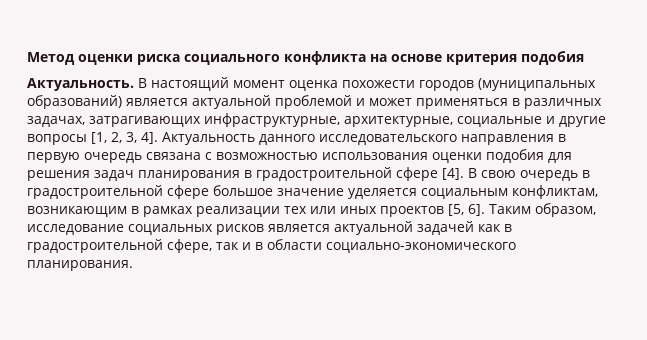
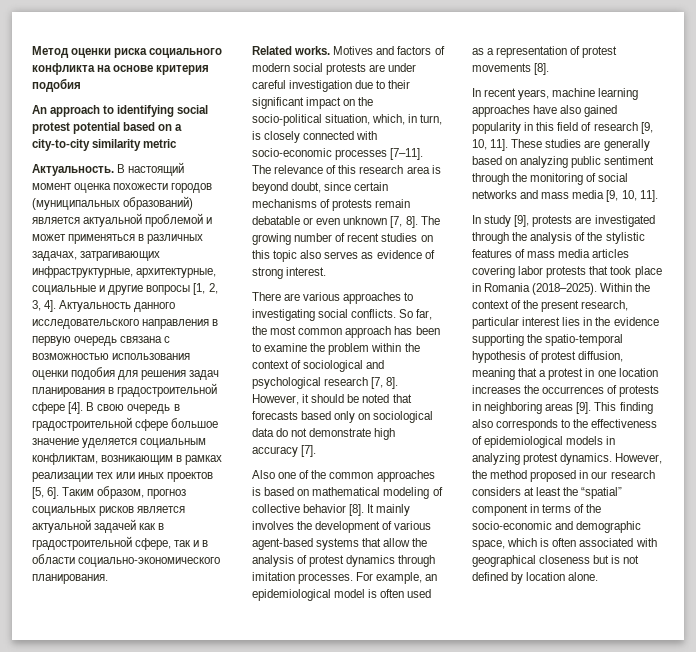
+ An approach to identifying social protest potential based on a city-to-city similarity metric
- Таким образом, исследование социальных рисков является актуальной задачей как в градостроительной сфере, так и в области социально-экономического планирования.
+ Таким образом, прогноз социальных рисков является актуальной задачей как в градостроительной сфере, так и в области социально-экономического планирования.
+ Related works. Motives and factors of modern social protests are under careful investigation due to their significant impact on the socio-political situation, which, in turn, is closely connected with socio-economic processes [7–11]. The relevance of this research area is beyond doubt, since certain mechanisms of protests remain debatable or even unknown [7, 8]. The growing number of recent studies on this topic also serves as evidence of strong interest.
+ There are various approaches to investigating social conflicts. So far, the most common approach has been to examine the problem within the context of sociological and psychological research [7, 8]. However, it should be noted that forecasts based only on sociological data do not demonstrate high accuracy [7].
+ Also one of the common approaches is based on mathematical modeling of collective behavior [8]. It mainly involves the development of various agent-based systems that allow the analysis of protest dynamics through imitation processes. For example, an epidemiological model is often used as a representation of protest movements [8].
+ In recent years, machine learning approaches have also gained popularity in this field of research [9, 10, 11]. These studies are generally based on analyzing public sentiment through the monitoring of social networks and mass media [9, 10, 11].
+ In study [9], protests are investigated through the analysis of the stylistic features of mass media articles covering labor protests that took place in Romania (2018–2025). Within the context of the present research, particular interest lies in the evidence supporting the spatio-temporal hypothesis of protest diffusion, meaning that a protest in one location increases the occurrences of protests in neighboring areas [9]. This finding also corresponds to the effectiveness of epidemiological models in analyzing protest dynamics. However, the method proposed in our research considers at least the “spatial” component in terms of the socio-economic and demographic space, which is often associated with geographical closeness but is not defined by location alone.

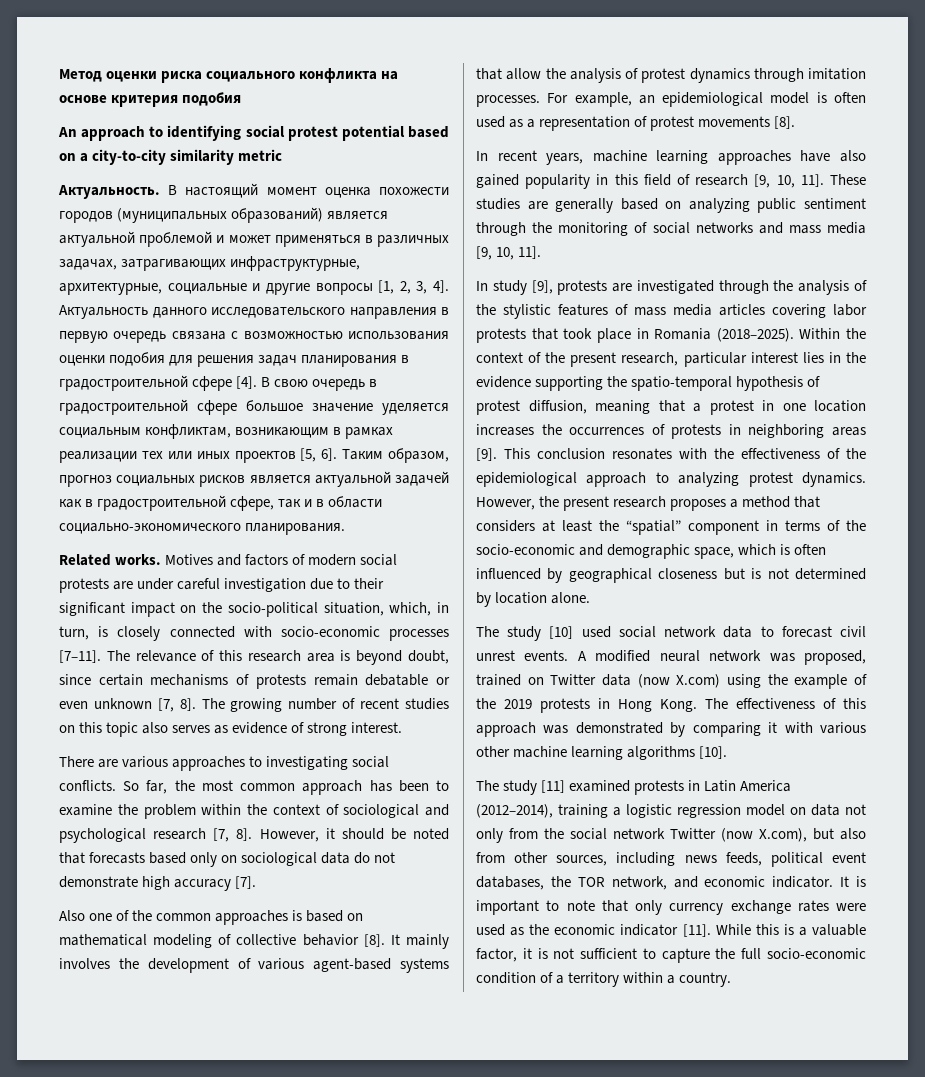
- This finding also corresponds to the effectiveness of epidemiological models in analyzing protest dynamics.
+ This conclusion resonates with the effectiveness of the epidemiological approach to analyzing protest dynamics.
- However, the method proposed in our research considers at least the “spatial” component in terms of the socio-economic and demographic space, which is often associated with geographical closeness but is not defined by location alone.
+ However, the present research proposes a method that considers at least the “spatial” component in terms of the socio-economic and demographic space, which is often influenced by geographical closeness but is not determined by location alone.
+ The study [10] used social network data to forecast civil unrest events. A modified neural network was proposed, trained on Twitter data (now X.com) using the example of the 2019 protests in Hong Kong. The effectiveness of this approach was demonstrated by comparing it with various other machine learning algorithms [10].
+ The study [11] examined protests in Latin America (2012–2014), training a logistic regression model on data not only from the social network Twitter (now X.com), but also from other sources, including news feeds, political event databases, the TOR network, and economic indicator. It is important to note that only currency exchange rates were used as the economic indicator [11]. While this is a valuable factor, it is not sufficient to capture the full socio-economic condition of a territory within a country.

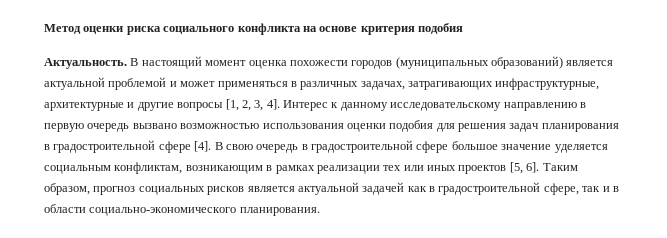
- An approach to identifying social protest potential based on a city-to-city similarity metric
- В настоящий момент оценка похожести городов (муниципальных образований) является актуальной проблемой и может применяться в различных задачах, затрагивающих инфраструктурные, архитектурные, социальные и другие вопросы [1, 2, 3, 4].
+ В настоящий момент оценка похожести городов (муниципальных образований) является актуальной проблемой и может применяться в различных задачах, затрагивающих инфраструктурные, архитектурные и другие вопросы [1, 2, 3, 4].
- Актуальность данного исследовательского направления в первую очередь связана с возможностью использования оценки подобия для решения задач планирования в градостроительной сфере [4].
+ Интерес к данному исследовательскому направлению в первую очередь вызвано возможностью использования оценки подобия для решения задач планирования в градостроительной сфере [4].
- Related works. Motives and factors of modern social protests are under careful investigation due to their significant impact on the socio-political situation, which, in turn, is closely connected with socio-economic processes [7–11]. The relevance of this research area is beyond doubt, since certain mechanisms of protests remain debatable or even unknown [7, 8]. The growing number of recent studies on this topic also serves as evidence of strong interest.
- There are various approaches to investigating social conflicts. So far, the most common approach has been to examine the problem within the context of sociological and psychological research [7, 8]. However, it should be noted that forecasts based only on sociological data do not demonstrate high accuracy [7].
- Also one of the common approaches is based on mathematical modeling of collective behavior [8]. It mainly involves the development of various agent-based systems that allow the analysis of protest dynamics through imitation processes. For example, an epidemiological model is often used as a representation of protest movements [8].
- In recent years, machine learning approaches have also gained popularity in this field of research [9, 10, 11]. These studies are generally based on analyzing public sentiment through the monitoring of social networks and mass media [9, 10, 11].
- In study [9], protests are investigated through the analysis of the stylistic features of mass media articles covering labor protests that took place in Romania (2018–2025). Within the context of the present research, particular interest lies in the evidence supporting the spatio-temporal hypothesis of protest diffusion, meaning that a protest in one location increases the occurrences of protests in neighboring areas [9]. This conclusion resonates with the effectiveness of the epidemiological approach to analyzing protest dynamics. However, the present research proposes a method that considers at least the “spatial” component in terms of the socio-economic and demographic space, which is often influenced by geographical closeness but is not determined by location alone.
- The study [10] used social network data to forecast civil unrest events. A modified neural network was proposed, trained on Twitter data (now X.com) using the example of the 2019 protests in Hong Kong. The effectiveness of this approach was demonstrated by comparing it with various other machine learning algorithms [10].
- The study [11] examined protests in Latin America (2012–2014), training a logistic regression model on data not only from the social network Twitter (now X.com), but also from other sources, including news feeds, political event databases, the TOR network, and economic indicator. It is important to note that only currency exchange rates were used as the economic indicator [11]. While this is a valuable factor, it is not sufficient to capture the full socio-economic condition of a territory within a country.

